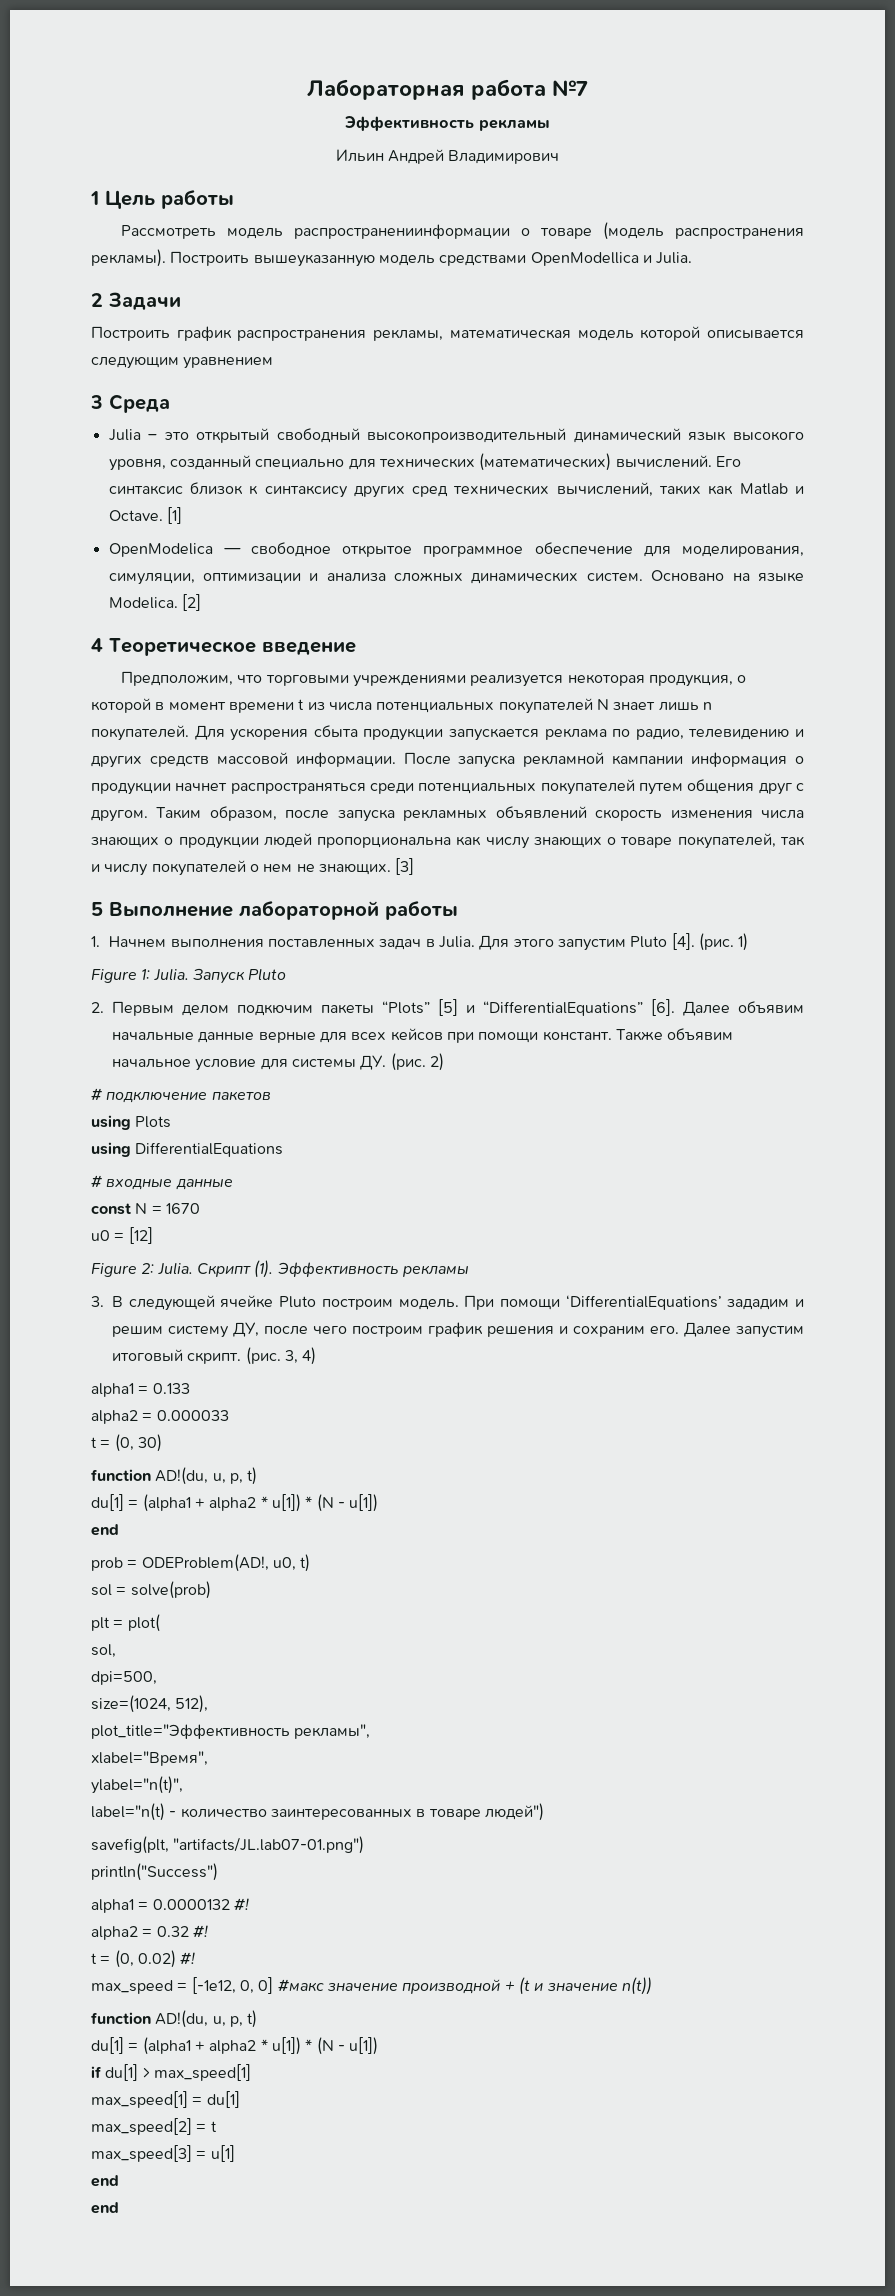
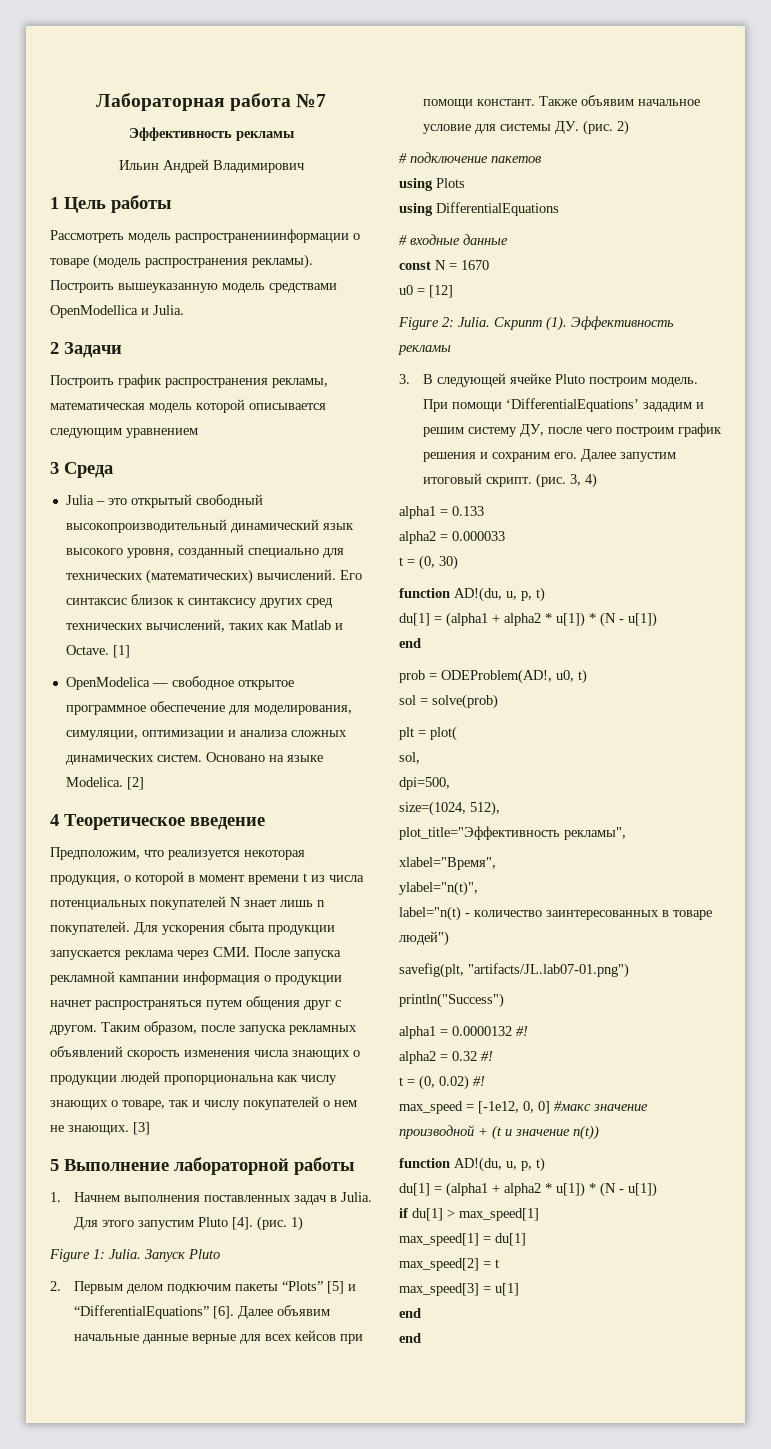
- Предположим, что торговыми учреждениями реализуется некоторая продукция, о которой в момент времени t из числа потенциальных покупателей N знает лишь n покупателей.
+ Предположим, что реализуется некоторая продукция, о которой в момент времени t из числа потенциальных покупателей N знает лишь n покупателей.
- Для ускорения сбыта продукции запускается реклама по радио, телевидению и других средств массовой информации. После запуска рекламной кампании информация о продукции начнет распространяться среди потенциальных покупателей путем общения друг с другом.
+ Для ускорения сбыта продукции запускается реклама через СМИ. После запуска рекламной кампании информация о продукции начнет распространяться путем общения друг с другом.
- Таким образом, после запуска рекламных объявлений скорость изменения числа знающих о продукции людей пропорциональна как числу знающих о товаре покупателей, так и числу покупателей о нем не знающих.
+ Таким образом, после запуска рекламных объявлений скорость изменения числа знающих о продукции людей пропорциональна как числу знающих о товаре, так и числу покупателей о нем не знающих.

